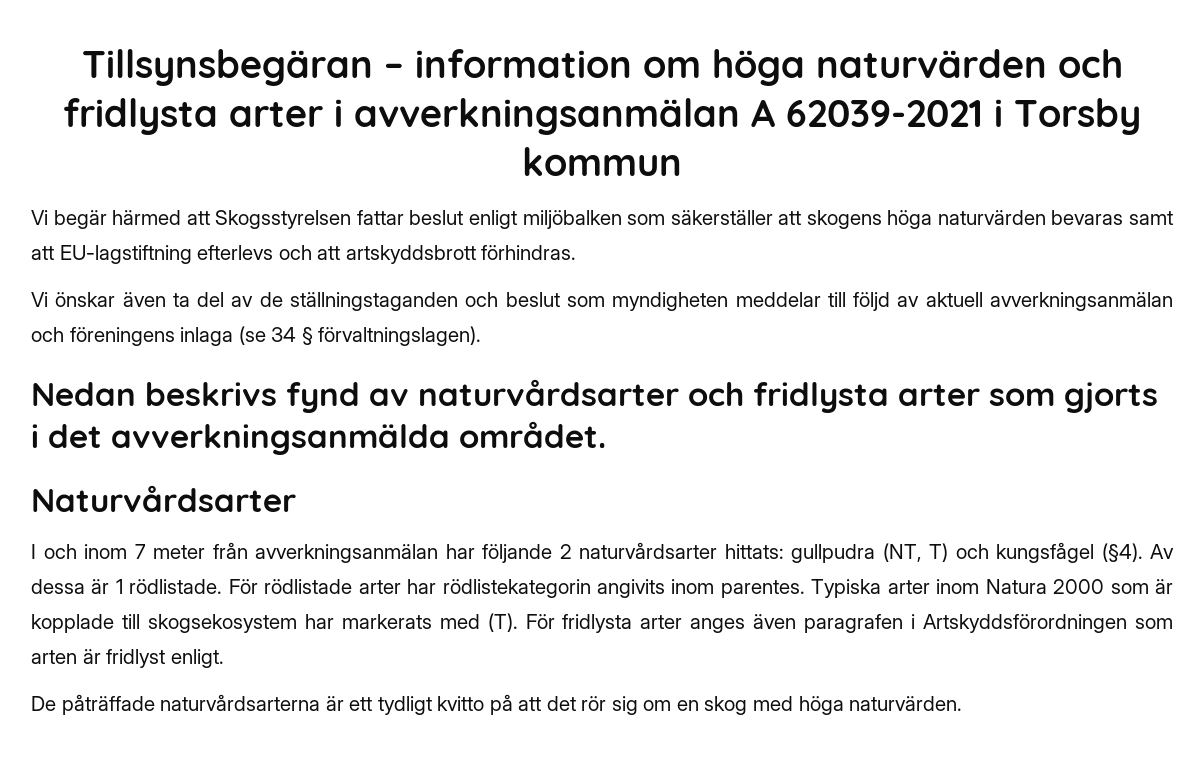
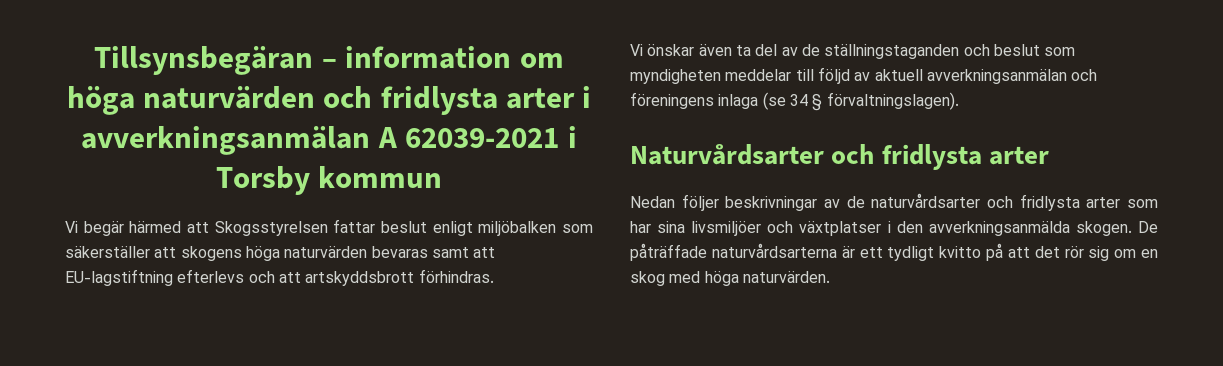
- Nedan beskrivs fynd av naturvårdsarter och fridlysta arter som gjorts i det avverkningsanmälda området.
- Naturvårdsarter
- I och inom 7 meter från avverkningsanmälan har följande 2 naturvårdsarter hittats: gullpudra (NT, T) och kungsfågel (§4). Av dessa är 1 rödlistade. För rödlistade arter har rödlistekategorin angivits inom parentes. Typiska arter inom Natura 2000 som är kopplade till skogsekosystem har markerats med (T). För fridlysta arter anges även paragrafen i Artskyddsförordningen som arten är fridlyst enligt.
- De påträffade naturvårdsarterna är ett tydligt kvitto på att det rör sig om en skog med höga naturvärden.
+ Naturvårdsarter och fridlysta arter
+ Nedan följer beskrivningar av de naturvårdsarter och fridlysta arter som har sina livsmiljöer och växtplatser i den avverkningsanmälda skogen. De påträffade naturvårdsarterna är ett tydligt kvitto på att det rör sig om en skog med höga naturvärden.

